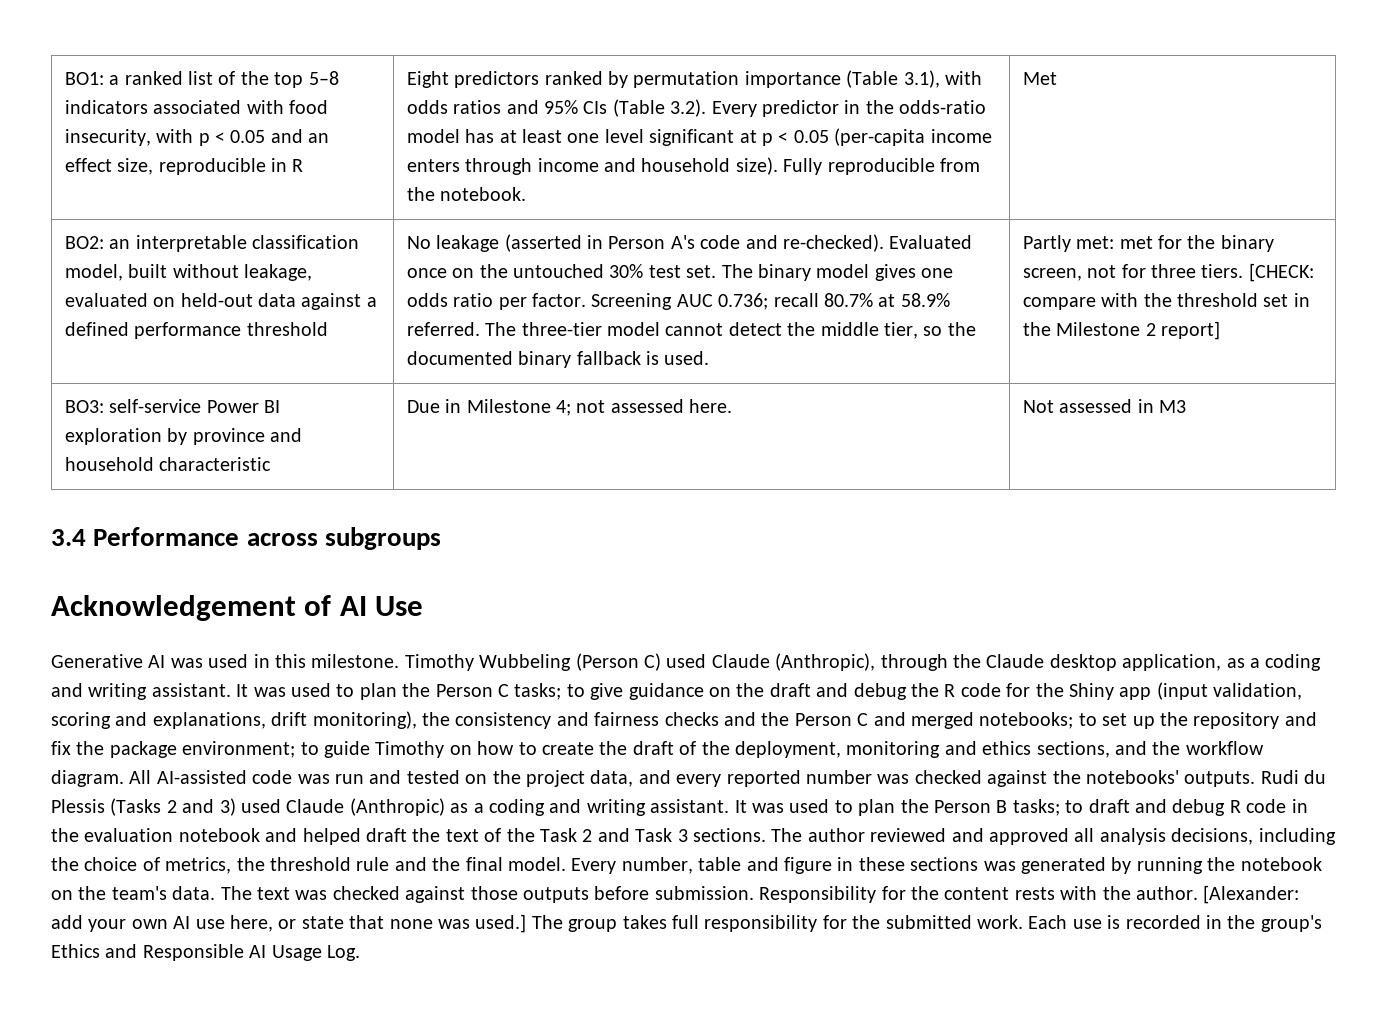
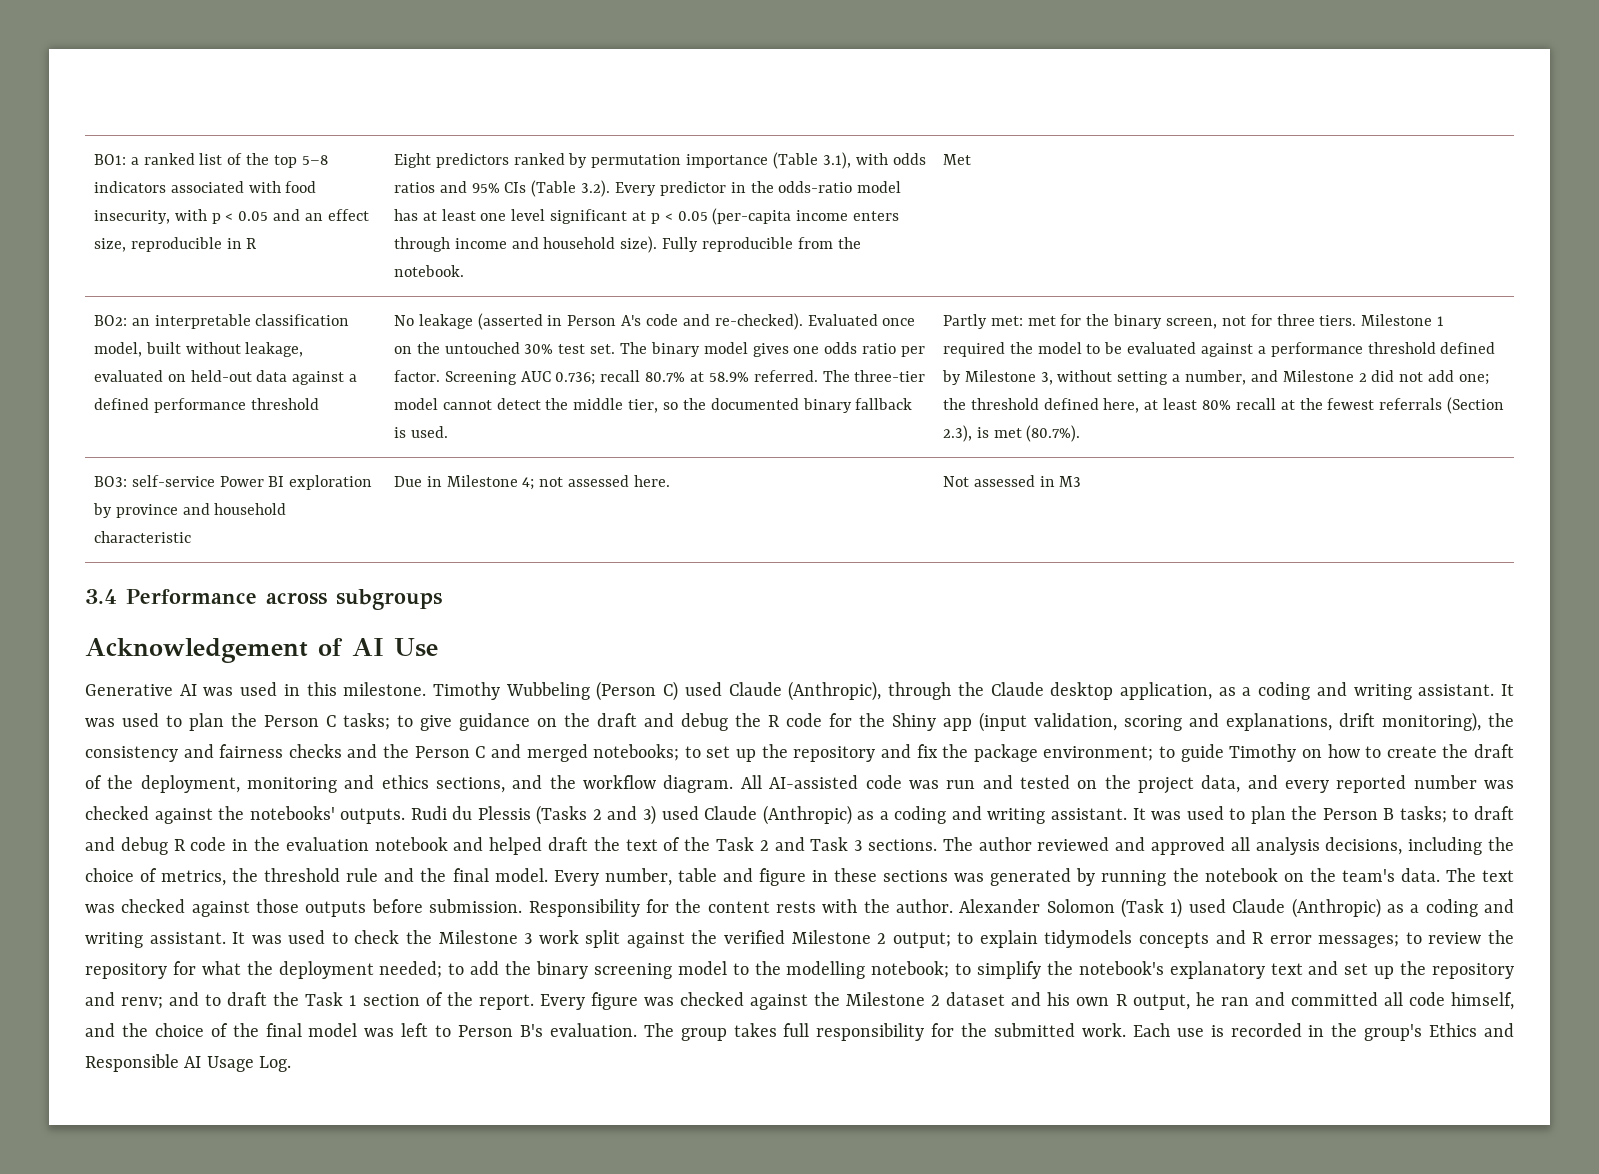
- [CHECK: compare with the threshold set in the Milestone 2 report]
+ Milestone 1 required the model to be evaluated against a performance threshold defined by Milestone 3, without setting a number, and Milestone 2 did not add one; the threshold defined here, at least 80% recall at the fewest referrals (Section 2.3), is met (80.7%).
- [Alexander: add your own AI use here, or state that none was used.]
+ Alexander Solomon (Task 1) used Claude (Anthropic) as a coding and writing assistant. It was used to check the Milestone 3 work split against the verified Milestone 2 output; to explain tidymodels concepts and R error messages; to review the repository for what the deployment needed; to add the binary screening model to the modelling notebook; to simplify the notebook's explanatory text and set up the repository and renv; and to draft the Task 1 section of the report. Every figure was checked against the Milestone 2 dataset and his own R output, he ran and committed all code himself, and the choice of the final model was left to Person B's evaluation.

